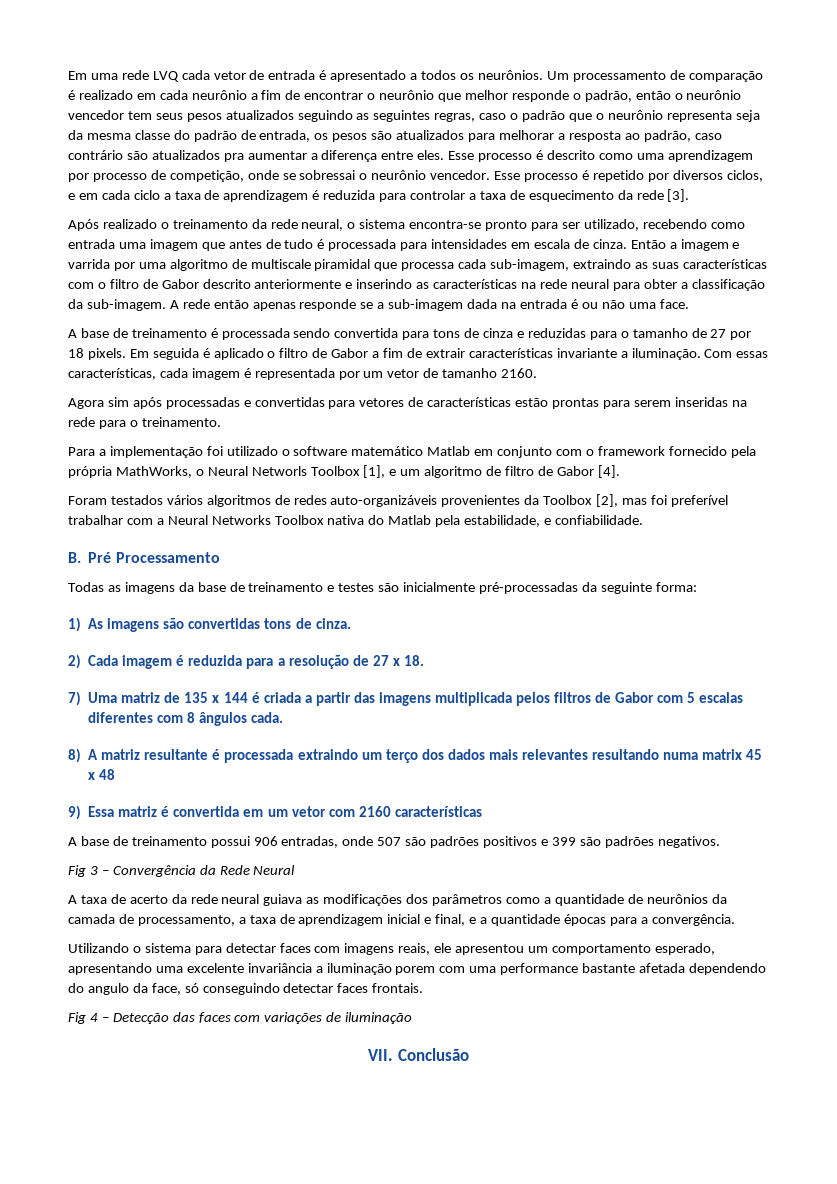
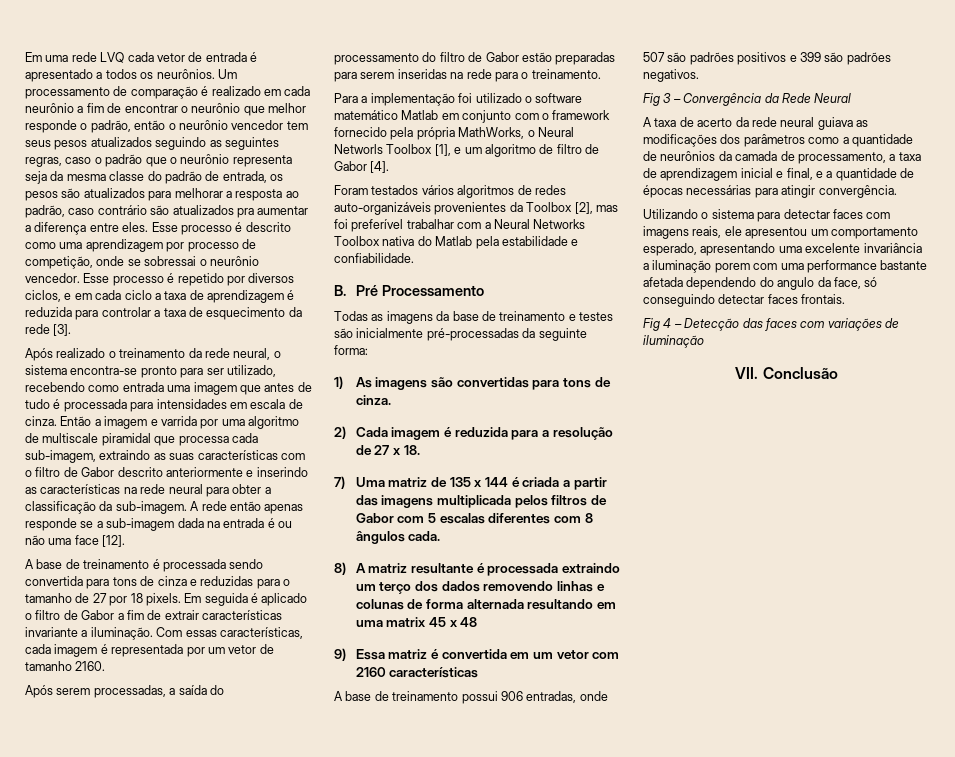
- A rede então apenas responde se a sub-imagem dada na entrada é ou não uma face.
+ A rede então apenas responde se a sub-imagem dada na entrada é ou não uma face [12].
- Agora sim após processadas e convertidas para vetores de características estão prontas para serem inseridas na rede para o treinamento.
+ Após serem processadas, a saída do processamento do filtro de Gabor estão preparadas para serem inseridas na rede para o treinamento.
- Foram testados vários algoritmos de redes auto-organizáveis provenientes da Toolbox [2], mas foi preferível trabalhar com a Neural Networks Toolbox nativa do Matlab pela estabilidade, e confiabilidade.
+ Foram testados vários algoritmos de redes auto-organizáveis provenientes da Toolbox [2], mas foi preferível trabalhar com a Neural Networks Toolbox nativa do Matlab pela estabilidade e confiabilidade.
- 1) As imagens são convertidas tons de cinza.
+ 1) As imagens são convertidas para tons de cinza.
- 8) A matriz resultante é processada extraindo um terço dos dados mais relevantes resultando numa matrix 45 x 48
+ 8) A matriz resultante é processada extraindo um terço dos dados removendo linhas e colunas de forma alternada resultando em uma matrix 45 x 48
- A taxa de acerto da rede neural guiava as modificações dos parâmetros como a quantidade de neurônios da camada de processamento, a taxa de aprendizagem inicial e final, e a quantidade épocas para a convergência.
+ A taxa de acerto da rede neural guiava as modificações dos parâmetros como a quantidade de neurônios da camada de processamento, a taxa de aprendizagem inicial e final, e a quantidade de épocas necessárias para atingir convergência.

